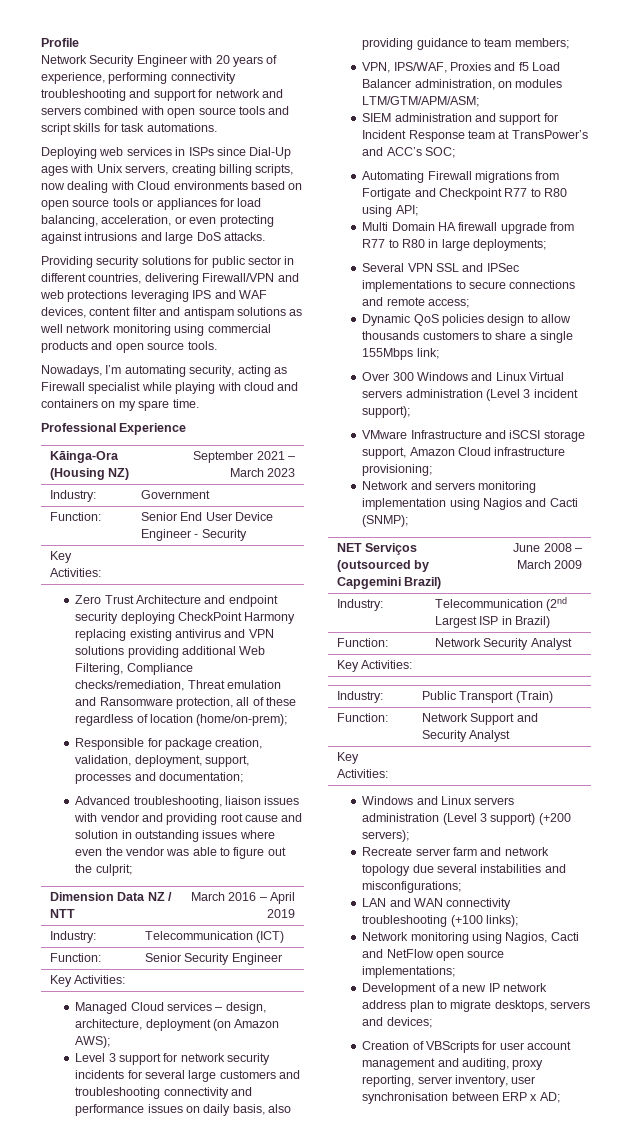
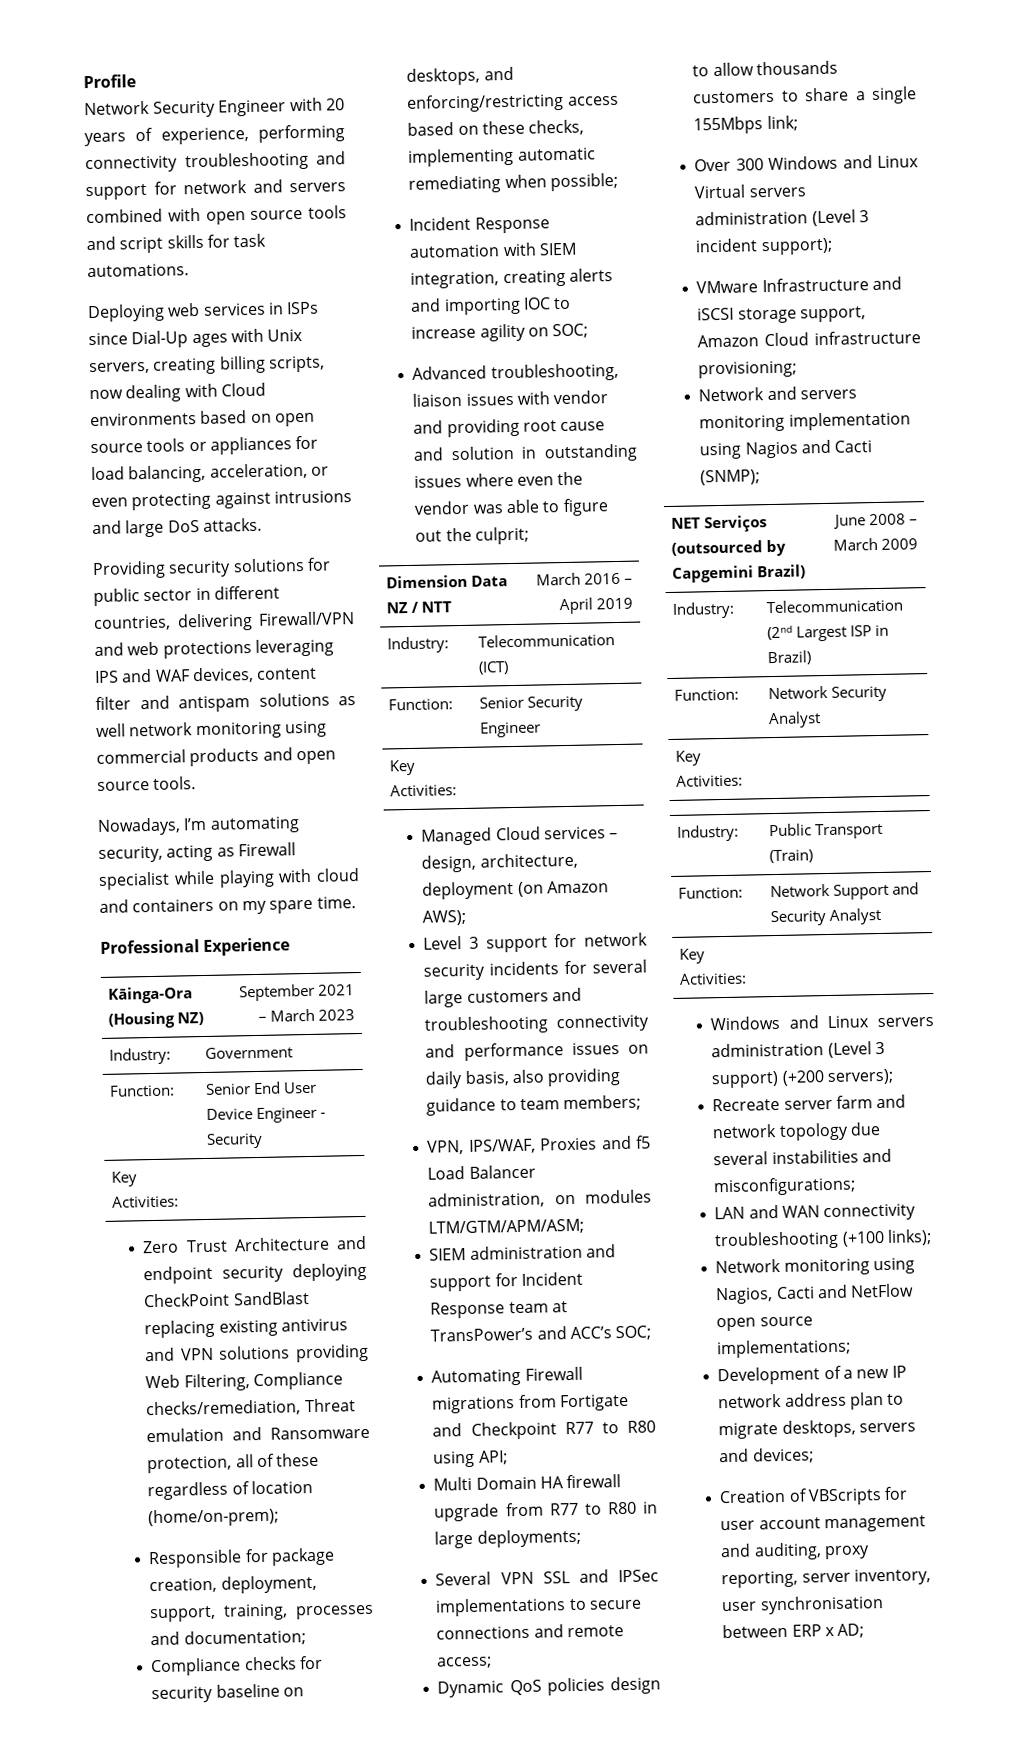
- Zero Trust Architecture and endpoint security deploying CheckPoint Harmony replacing existing antivirus and VPN solutions providing additional Web Filtering, Compliance checks/remediation, Threat emulation and Ransomware protection, all of these regardless of location (home/on-prem);
+ Zero Trust Architecture and endpoint security deploying CheckPoint SandBlast replacing existing antivirus and VPN solutions providing Web Filtering, Compliance checks/remediation, Threat emulation and Ransomware protection, all of these regardless of location (home/on-prem);
- Responsible for package creation, validation, deployment, support, processes and documentation;
+ Responsible for package creation, deployment, support, training, processes and documentation;
+ Compliance checks for security baseline on desktops, and enforcing/restricting access based on these checks, implementing automatic remediating when possible;
+ Incident Response automation with SIEM integration, creating alerts and importing IOC to increase agility on SOC;

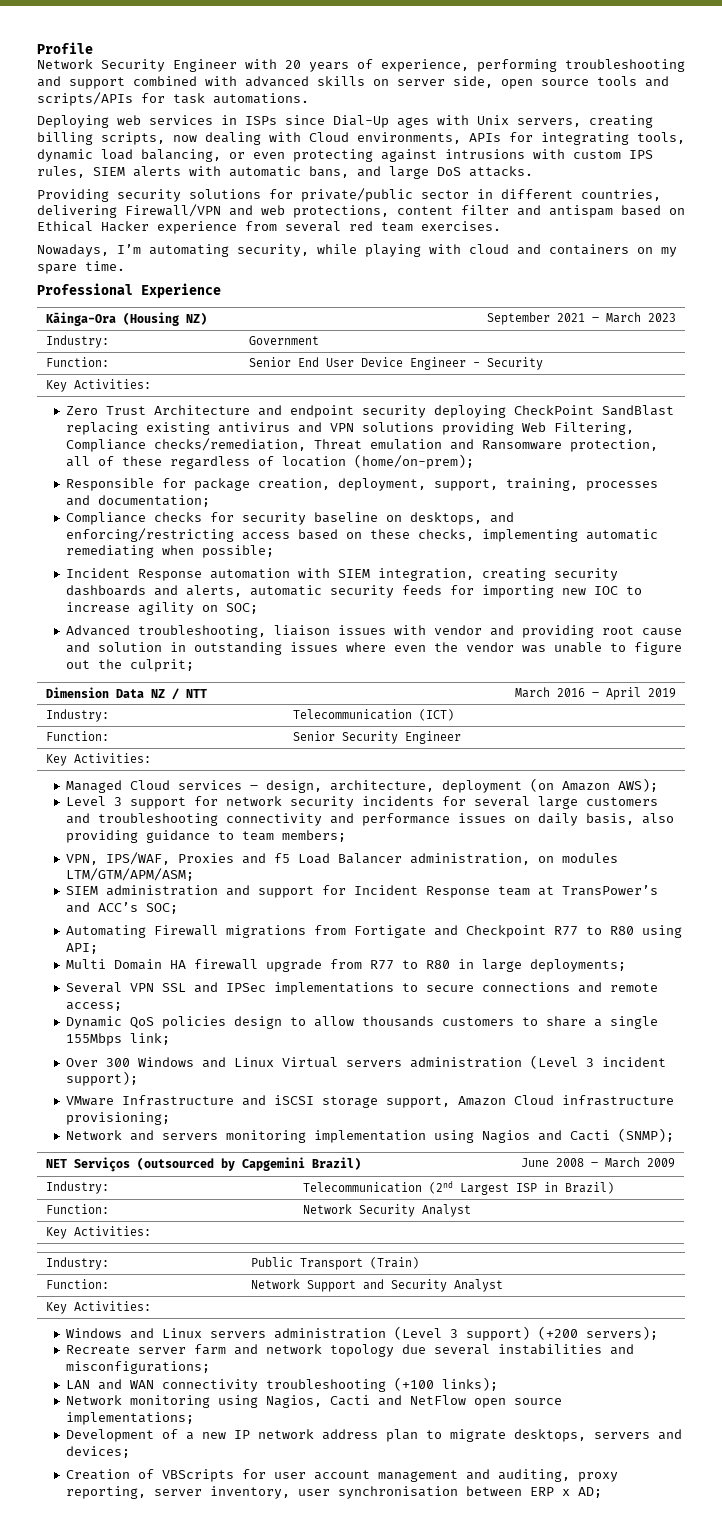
- Network Security Engineer with 20 years of experience, performing connectivity troubleshooting and support for network and servers combined with open source tools and script skills for task automations.
+ Network Security Engineer with 20 years of experience, performing troubleshooting and support combined with advanced skills on server side, open source tools and scripts/APIs for task automations.
- Deploying web services in ISPs since Dial-Up ages with Unix servers, creating billing scripts, now dealing with Cloud environments based on open source tools or appliances for load balancing, acceleration, or even protecting against intrusions and large DoS attacks.
+ Deploying web services in ISPs since Dial-Up ages with Unix servers, creating billing scripts, now dealing with Cloud environments, APIs for integrating tools, dynamic load balancing, or even protecting against intrusions with custom IPS rules, SIEM alerts with automatic bans, and large DoS attacks.
- Providing security solutions for public sector in different countries, delivering Firewall/VPN and web protections leveraging IPS and WAF devices, content filter and antispam solutions as well network monitoring using commercial products and open source tools.
+ Providing security solutions for private/public sector in different countries, delivering Firewall/VPN and web protections, content filter and antispam based on Ethical Hacker experience from several red team exercises.
- Nowadays, I’m automating security, acting as Firewall specialist while playing with cloud and containers on my spare time.
+ Nowadays, I’m automating security, while playing with cloud and containers on my spare time.
- Incident Response automation with SIEM integration, creating alerts and importing IOC to increase agility on SOC;
+ Incident Response automation with SIEM integration, creating security dashboards and alerts, automatic security feeds for importing new IOC to increase agility on SOC;
- Advanced troubleshooting, liaison issues with vendor and providing root cause and solution in outstanding issues where even the vendor was able to figure out the culprit;
+ Advanced troubleshooting, liaison issues with vendor and providing root cause and solution in outstanding issues where even the vendor was unable to figure out the culprit;

